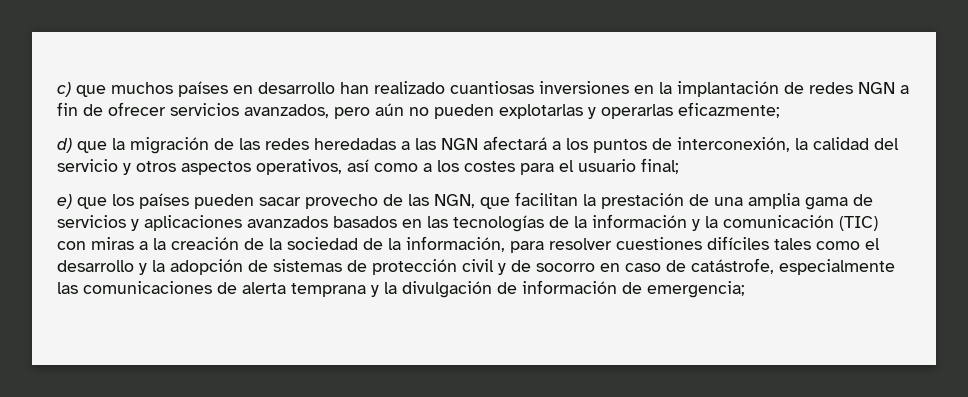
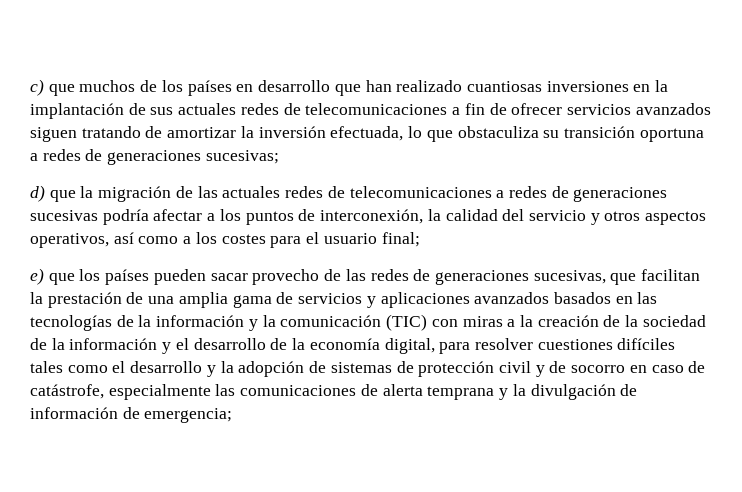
- c) que muchos países en desarrollo han realizado cuantiosas inversiones en la implantación de redes NGN a fin de ofrecer servicios avanzados, pero aún no pueden explotarlas y operarlas eficazmente;
+ c) que muchos de los países en desarrollo que han realizado cuantiosas inversiones en la implantación de sus actuales redes de telecomunicaciones a fin de ofrecer servicios avanzados siguen tratando de amortizar la inversión efectuada, lo que obstaculiza su transición oportuna a redes de generaciones sucesivas;
- d) que la migración de las redes heredadas a las NGN afectará a los puntos de interconexión, la calidad del servicio y otros aspectos operativos, así como a los costes para el usuario final;
+ d) que la migración de las actuales redes de telecomunicaciones a redes de generaciones sucesivas podría afectar a los puntos de interconexión, la calidad del servicio y otros aspectos operativos, así como a los costes para el usuario final;
- e) que los países pueden sacar provecho de las NGN, que facilitan la prestación de una amplia gama de servicios y aplicaciones avanzados basados en las tecnologías de la información y la comunicación (TIC) con miras a la creación de la sociedad de la información, para resolver cuestiones difíciles tales como el desarrollo y la adopción de sistemas de protección civil y de socorro en caso de catástrofe, especialmente las comunicaciones de alerta temprana y la divulgación de información de emergencia;
+ e) que los países pueden sacar provecho de las redes de generaciones sucesivas, que facilitan la prestación de una amplia gama de servicios y aplicaciones avanzados basados en las tecnologías de la información y la comunicación (TIC) con miras a la creación de la sociedad de la información y el desarrollo de la economía digital, para resolver cuestiones difíciles tales como el desarrollo y la adopción de sistemas de protección civil y de socorro en caso de catástrofe, especialmente las comunicaciones de alerta temprana y la divulgación de información de emergencia;

